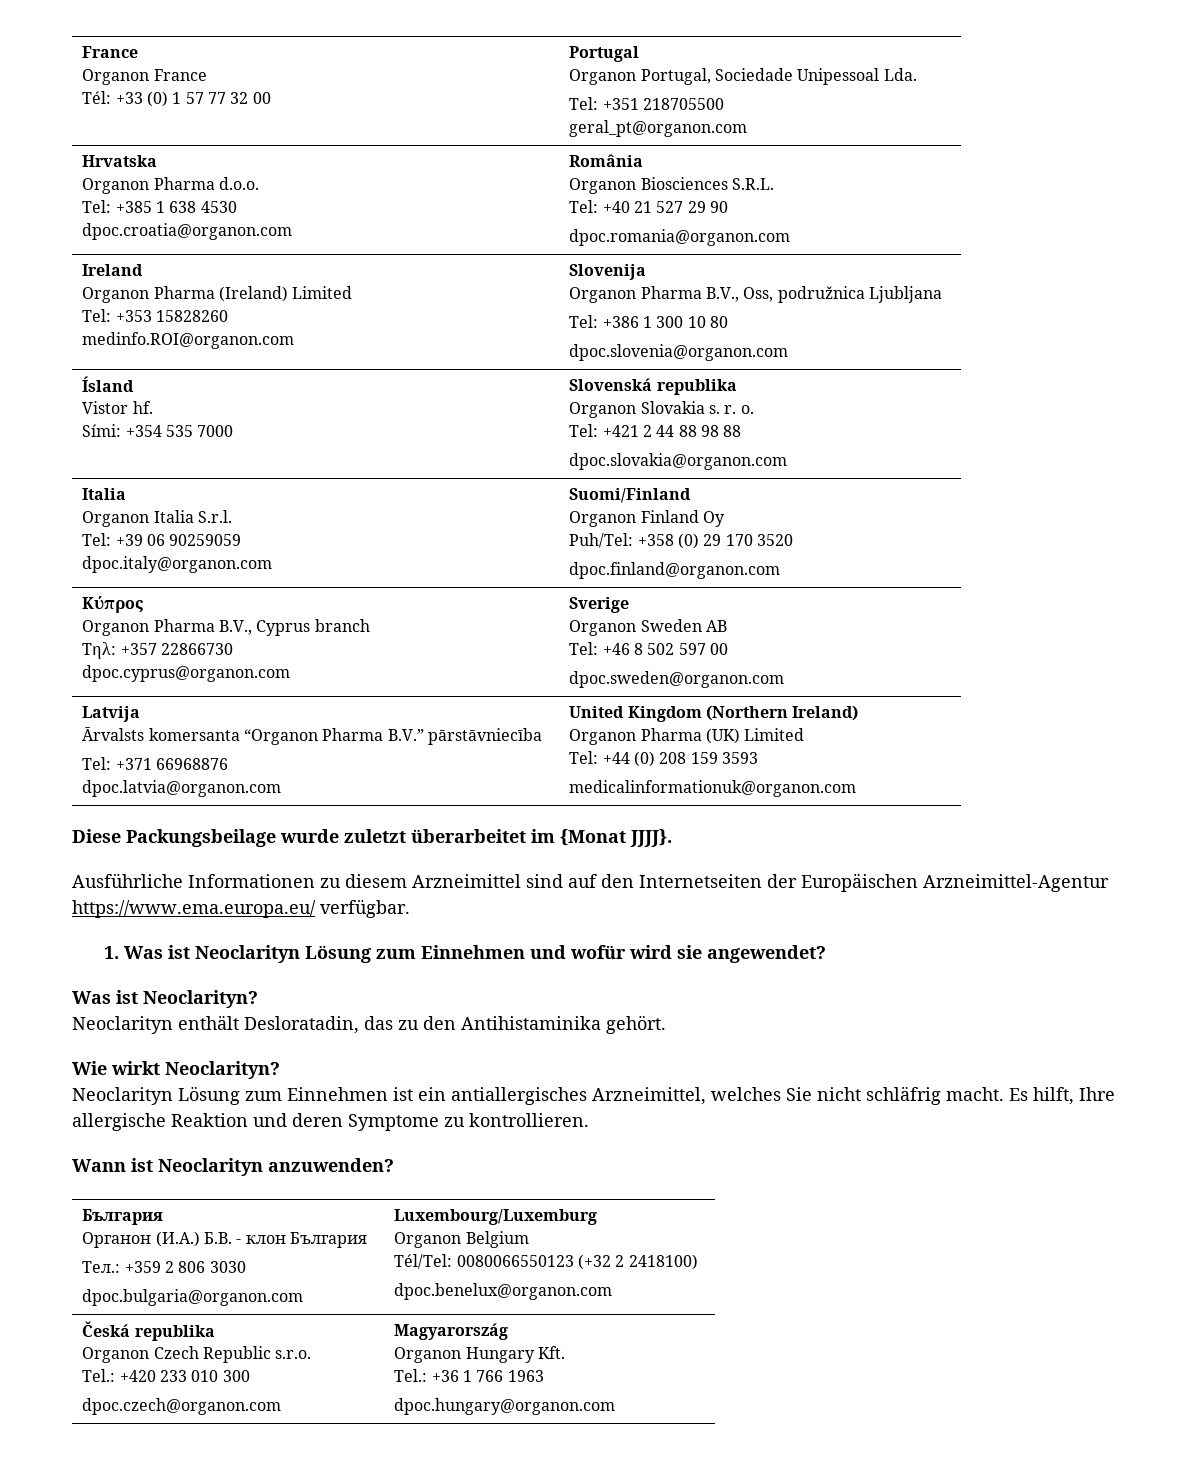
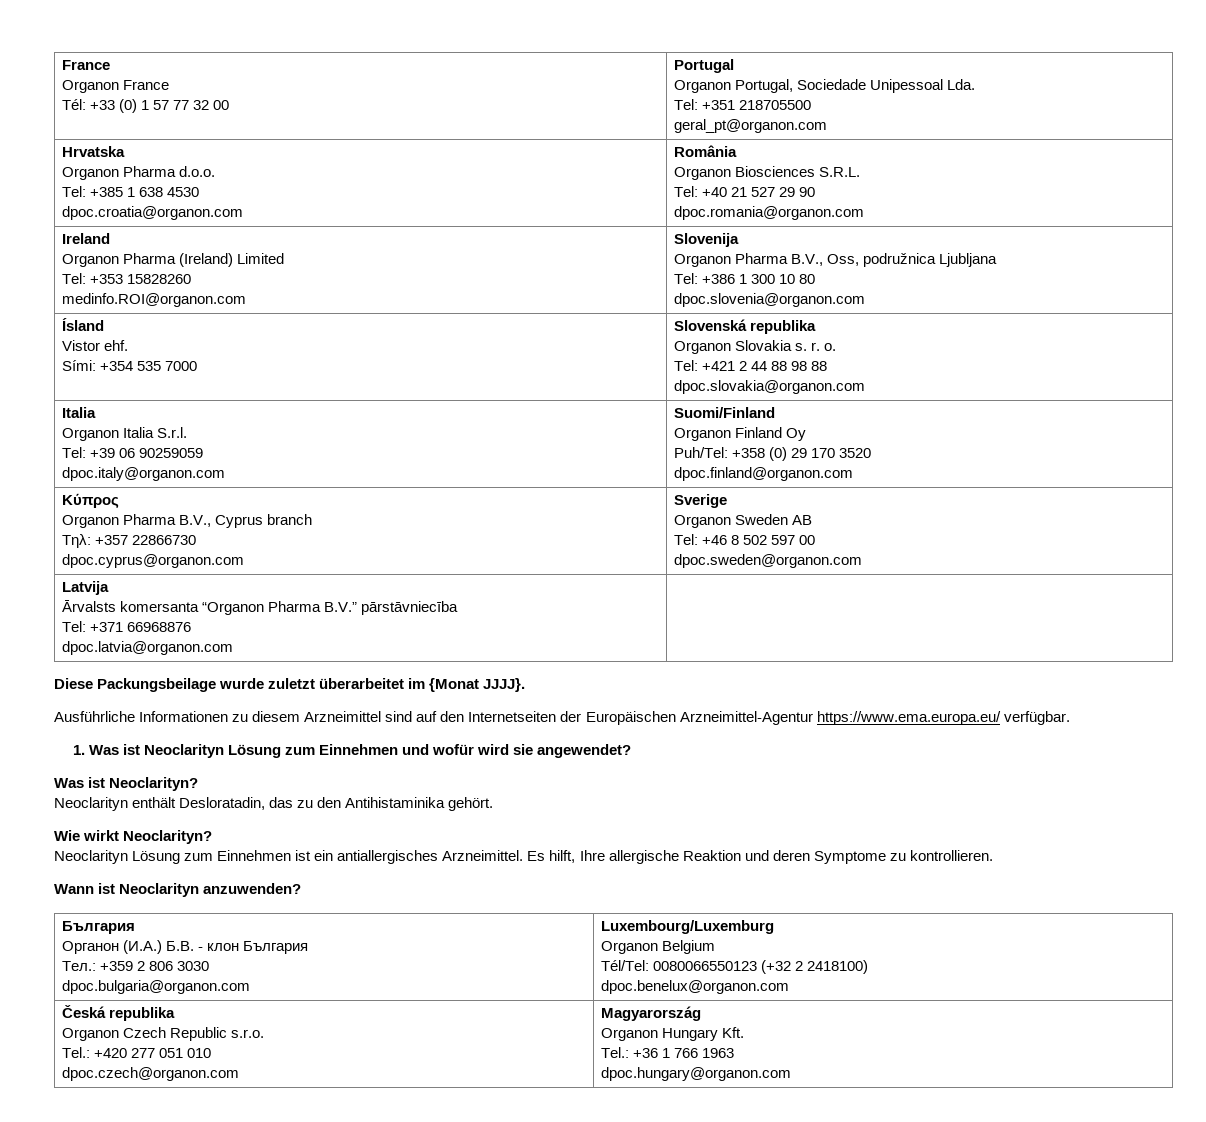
  Ísland
- Vistor hf.
+ Vistor ehf.
  Latvija
  Ārvalsts komersanta “Organon Pharma B.V.” pārstāvniecība
  Tel: +371 66968876
- dpoc.latvia@organon.com | United Kingdom (Northern Ireland)
- Organon Pharma (UK) Limited
- Tel: +44 (0) 208 159 3593
- medicalinformationuk@organon.com
+ dpoc.latvia@organon.com |
- Neoclarityn Lösung zum Einnehmen ist ein antiallergisches Arzneimittel, welches Sie nicht schläfrig macht.
+ Neoclarityn Lösung zum Einnehmen ist ein antiallergisches Arzneimittel.
  Česká republika
  Organon Czech Republic s.r.o.
- Tel.: +420 233 010 300
+ Tel.: +420 277 051 010

